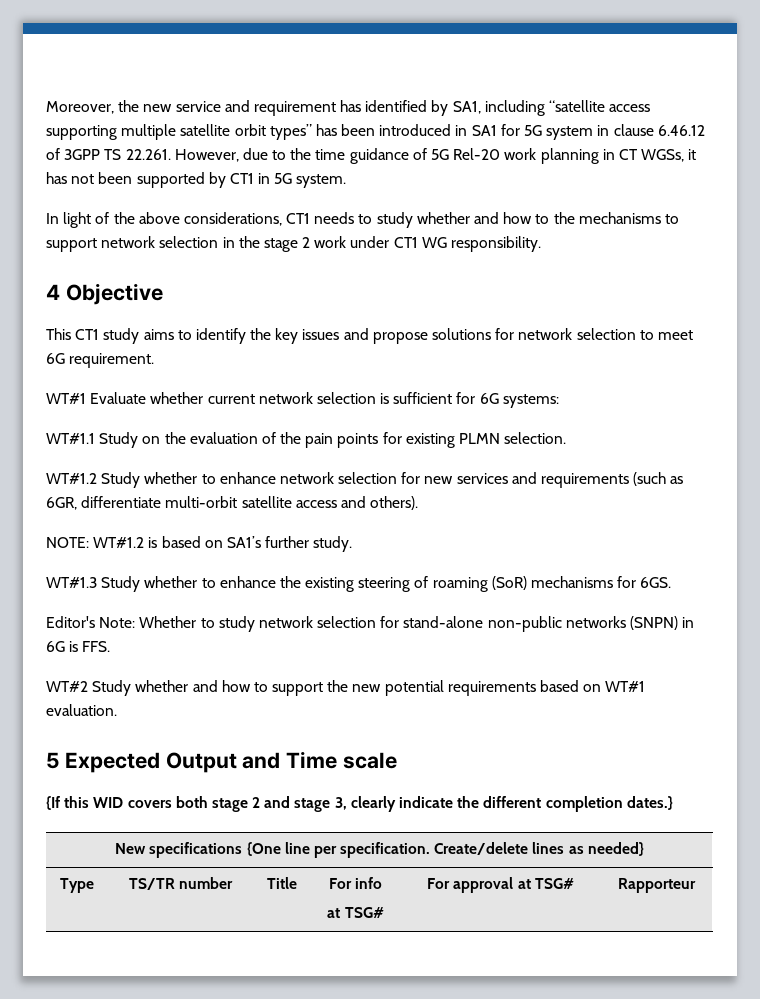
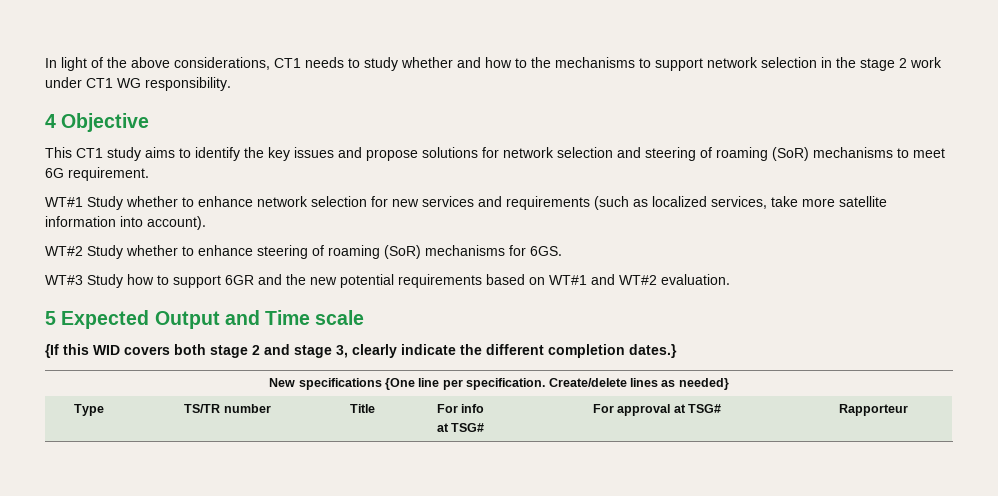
- Moreover, the new service and requirement has identified by SA1, including “satellite access supporting multiple satellite orbit types” has been introduced in SA1 for 5G system in clause 6.46.12 of 3GPP TS 22.261. However, due to the time guidance of 5G Rel-20 work planning in CT WGSs, it has not been supported by CT1 in 5G system.
- This CT1 study aims to identify the key issues and propose solutions for network selection to meet 6G requirement.
+ This CT1 study aims to identify the key issues and propose solutions for network selection and steering of roaming (SoR) mechanisms to meet 6G requirement.
- WT#1 Evaluate whether current network selection is sufficient for 6G systems:
- WT#1.1 Study on the evaluation of the pain points for existing PLMN selection.
- WT#1.2 Study whether to enhance network selection for new services and requirements (such as 6GR, differentiate multi-orbit satellite access and others).
- NOTE: WT#1.2 is based on SA1’s further study.
- WT#1.3 Study whether to enhance the existing steering of roaming (SoR) mechanisms for 6GS.
+ WT#1 Study whether to enhance network selection for new services and requirements (such as localized services, take more satellite information into account).
+ WT#2 Study whether to enhance steering of roaming (SoR) mechanisms for 6GS.
- Editor's Note: Whether to study network selection for stand-alone non-public networks (SNPN) in 6G is FFS.
- WT#2 Study whether and how to support the new potential requirements based on WT#1 evaluation.
+ WT#3 Study how to support 6GR and the new potential requirements based on WT#1 and WT#2 evaluation.

